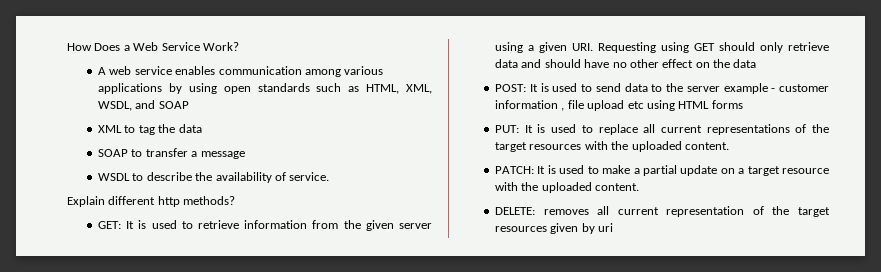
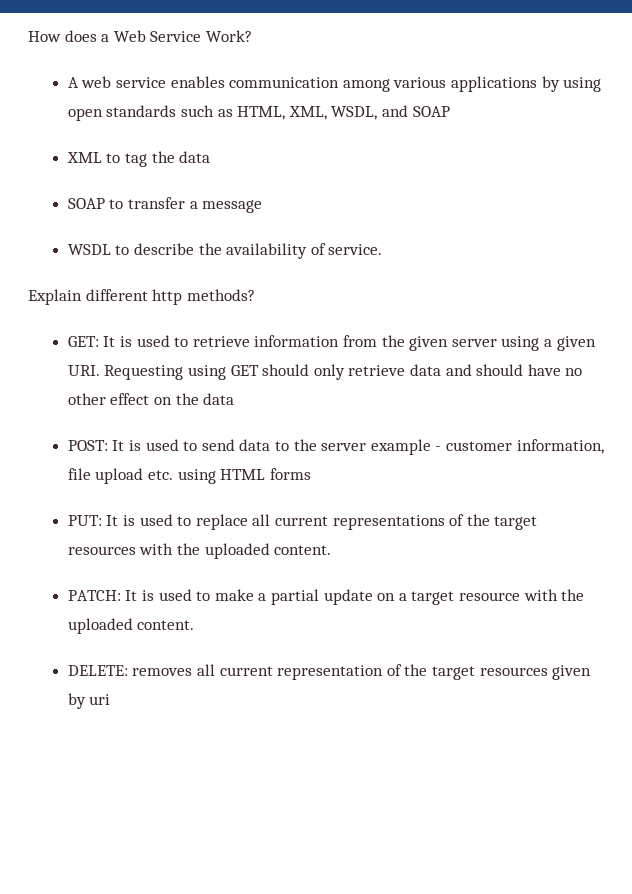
- How Does a Web Service Work?
+ How does a Web Service Work?
- POST: It is used to send data to the server example - customer information , file upload etc using HTML forms
+ POST: It is used to send data to the server example - customer information, file upload etc. using HTML forms

